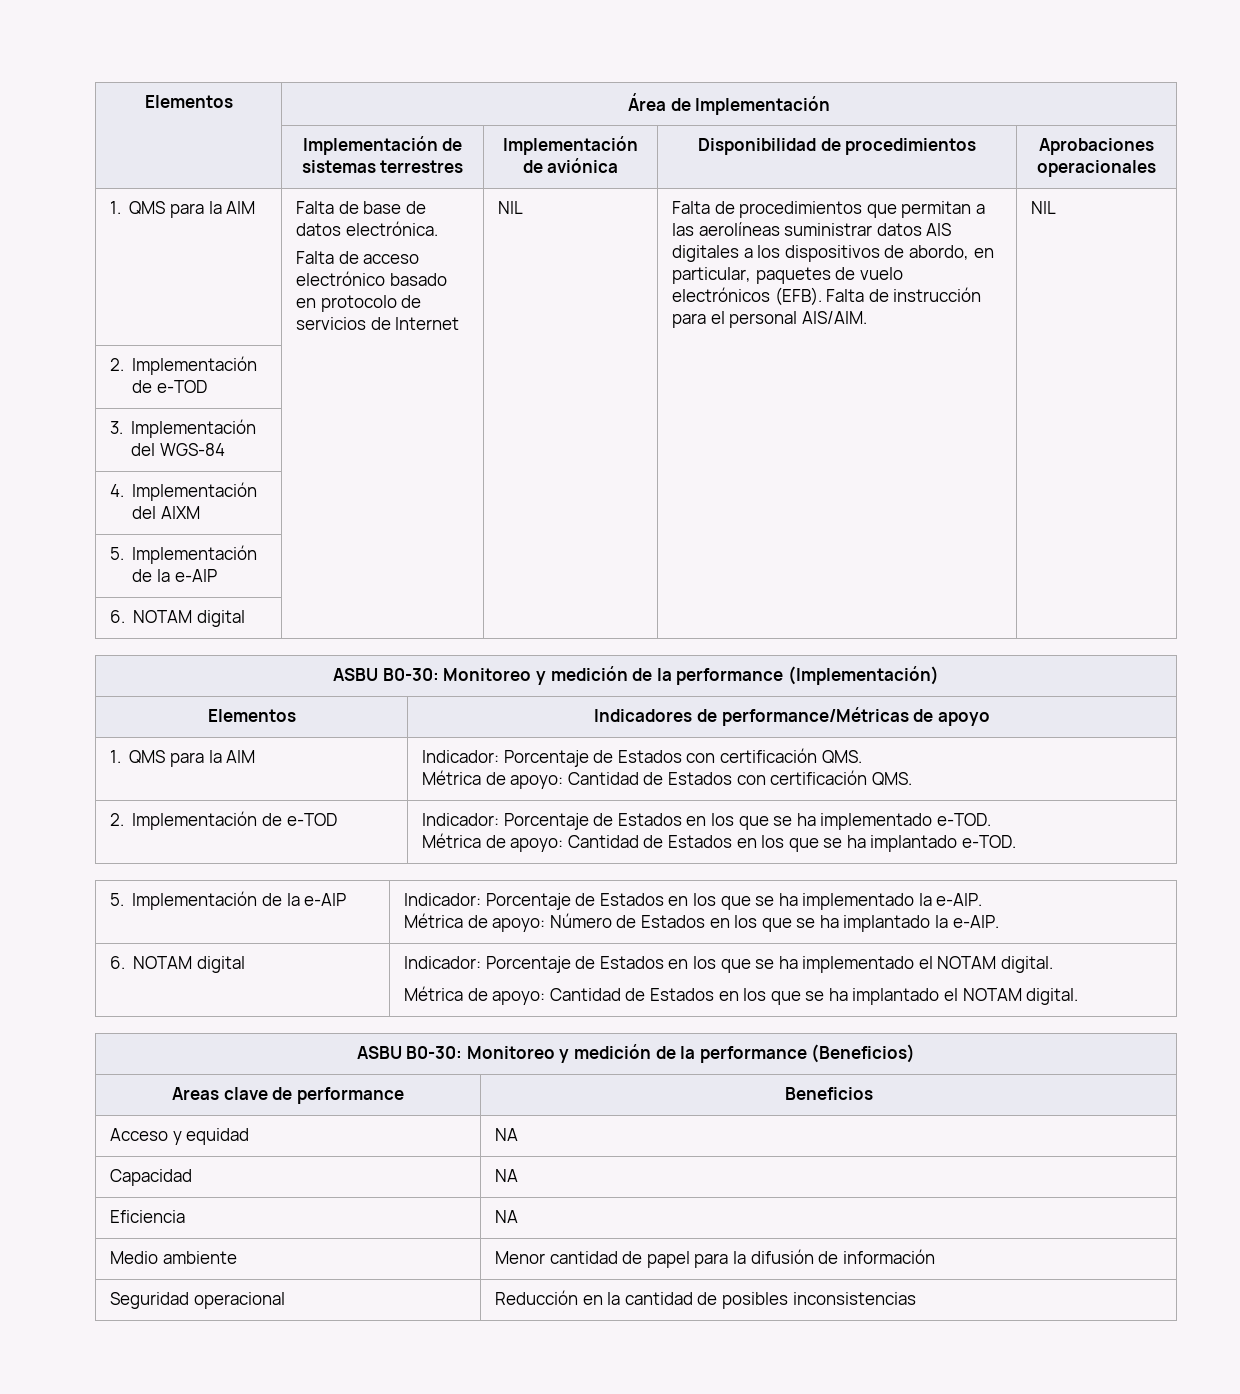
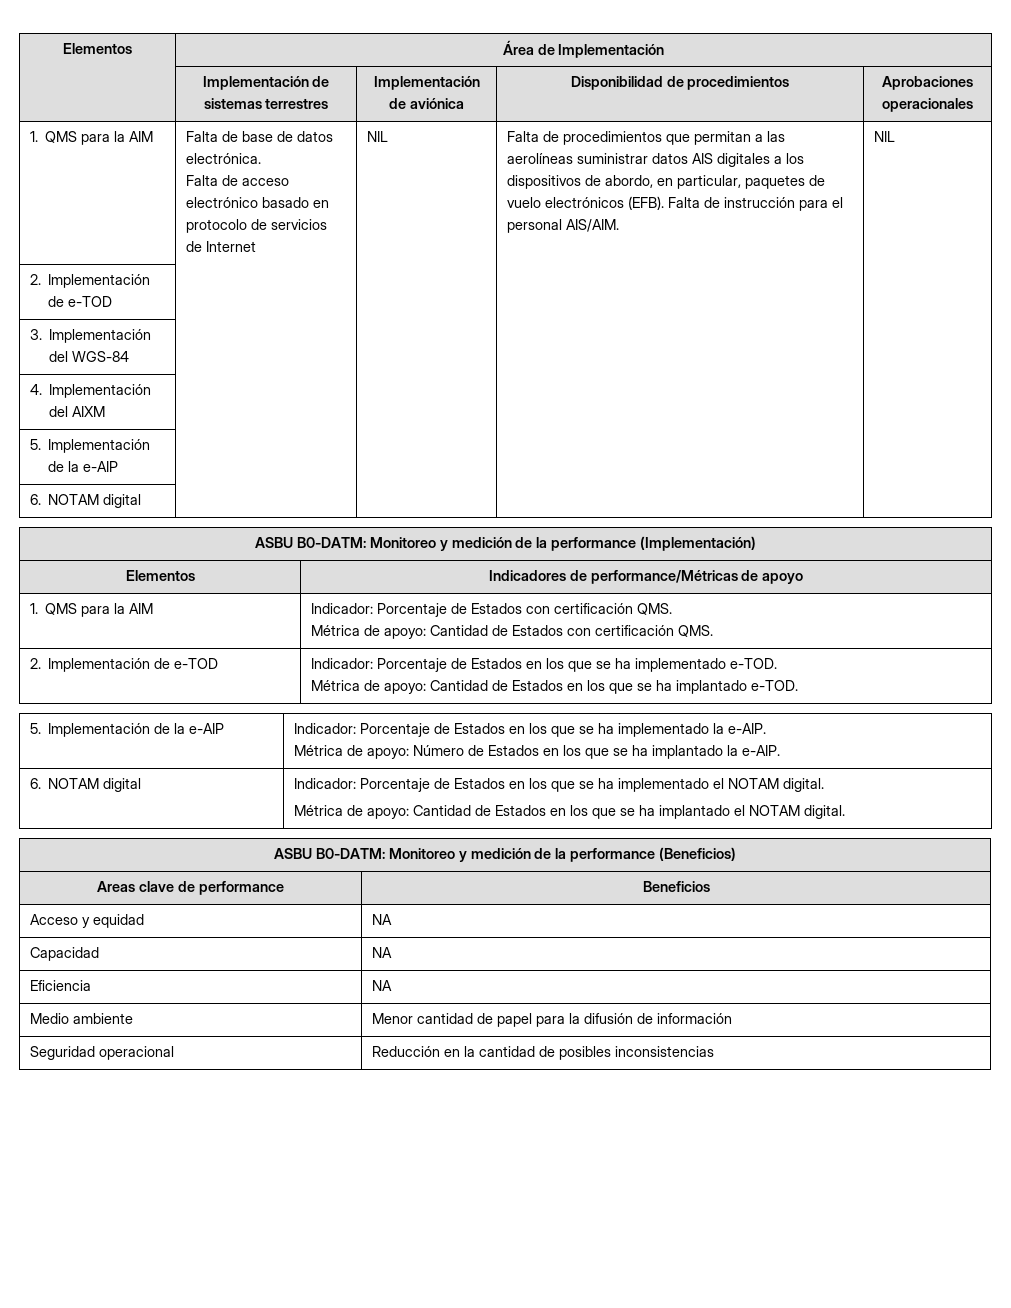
- ASBU B0-30: Monitoreo y medición de la performance (Implementación)
+ ASBU B0-DATM: Monitoreo y medición de la performance (Implementación)
- ASBU B0-30: Monitoreo y medición de la performance (Beneficios)
+ ASBU B0-DATM: Monitoreo y medición de la performance (Beneficios)

